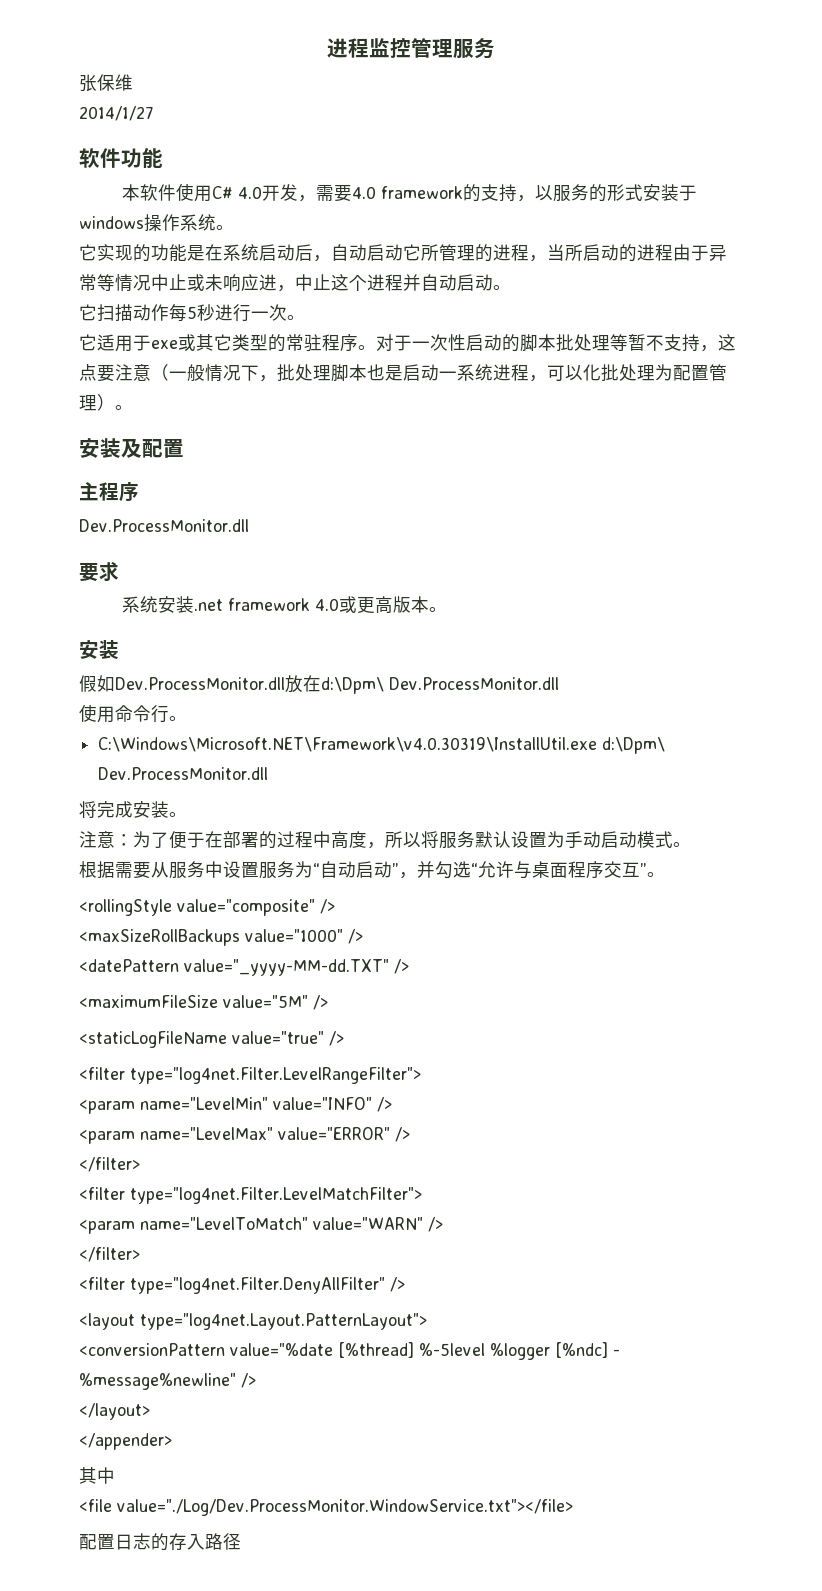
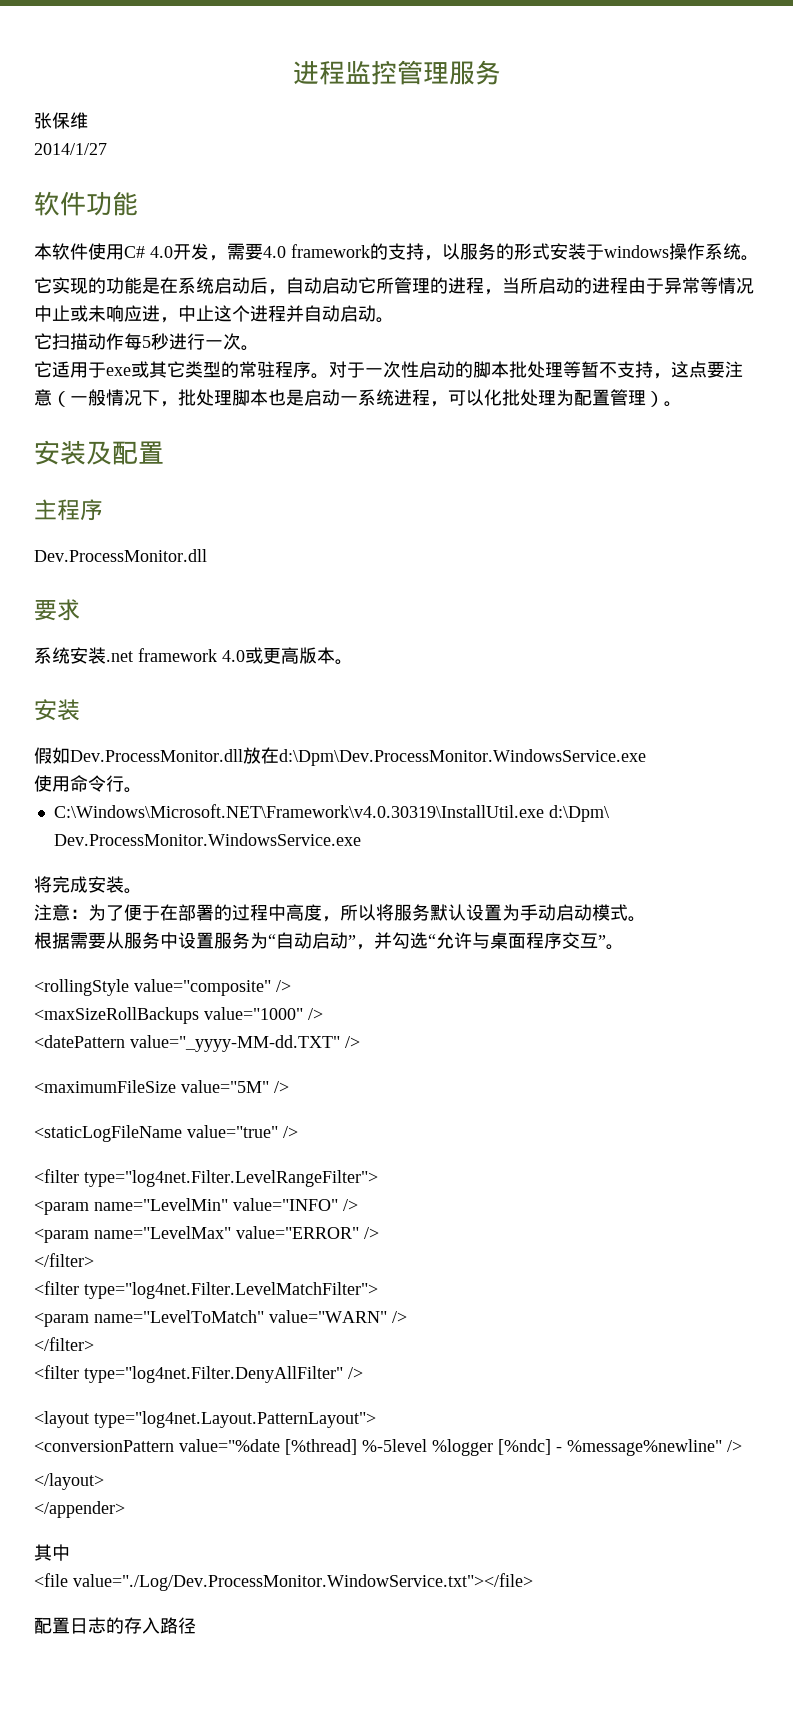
- 假如Dev.ProcessMonitor.dll放在d:\Dpm\ Dev.ProcessMonitor.dll
+ 假如Dev.ProcessMonitor.dll放在d:\Dpm\Dev.ProcessMonitor.WindowsService.exe
- C:\Windows\Microsoft.NET\Framework\v4.0.30319\InstallUtil.exe d:\Dpm\ Dev.ProcessMonitor.dll
+ C:\Windows\Microsoft.NET\Framework\v4.0.30319\InstallUtil.exe d:\Dpm\ Dev.ProcessMonitor.WindowsService.exe

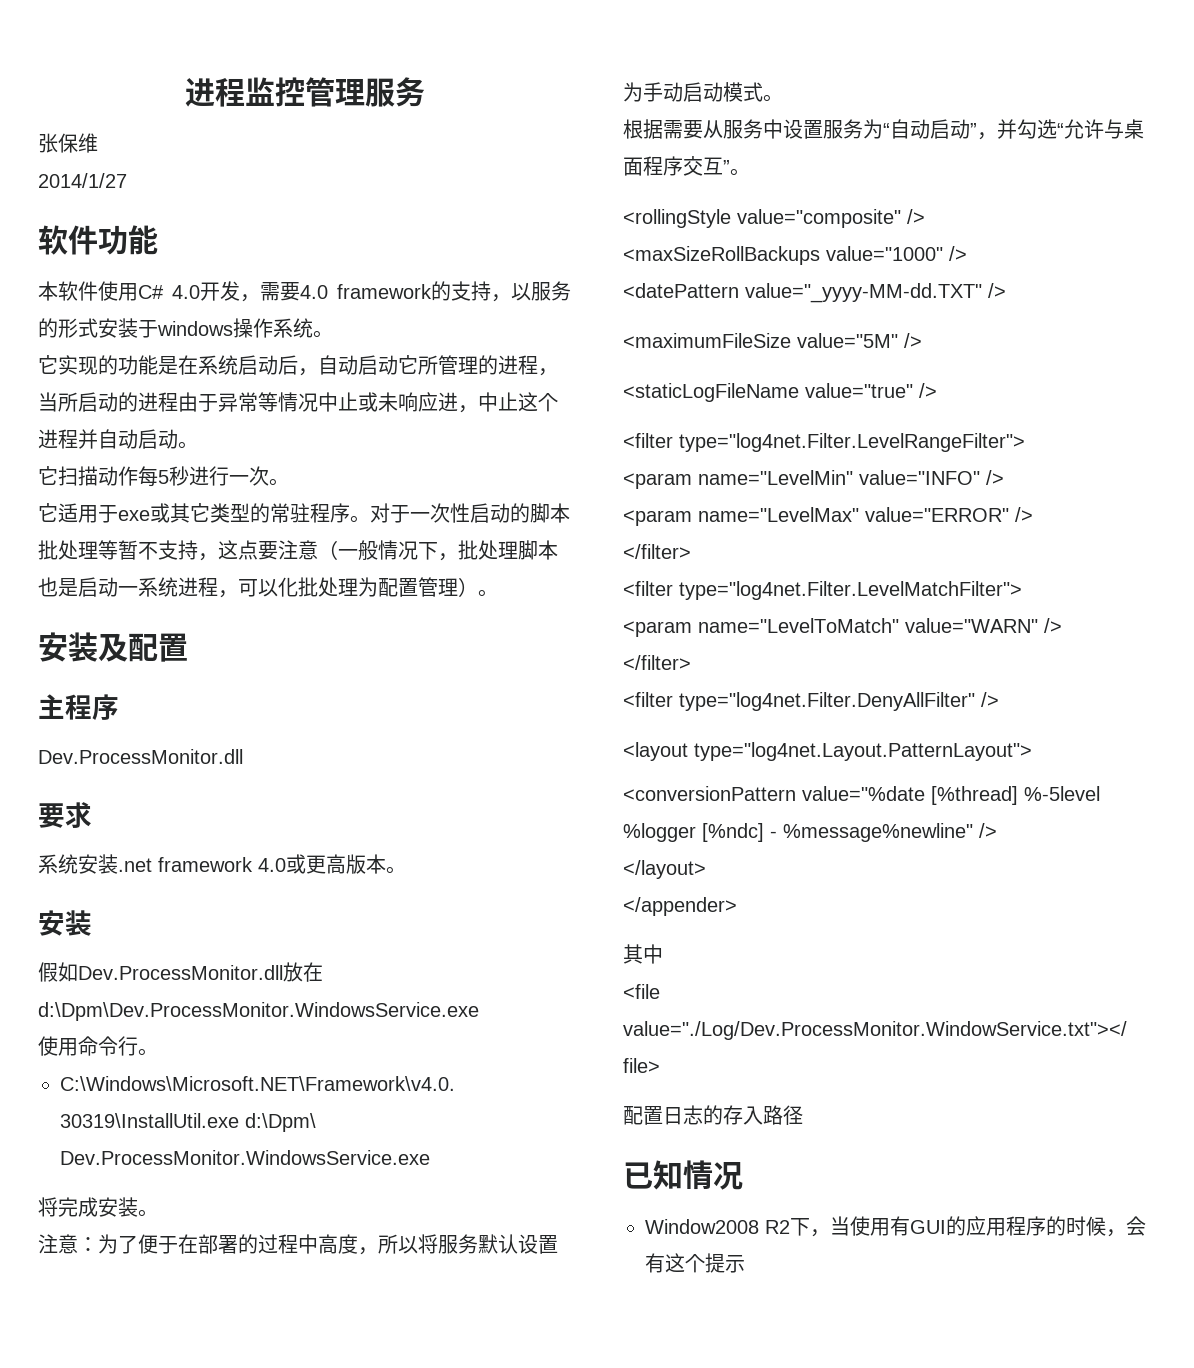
+ 已知情况
+ Window2008 R2下，当使用有GUI的应用程序的时候，会有这个提示

